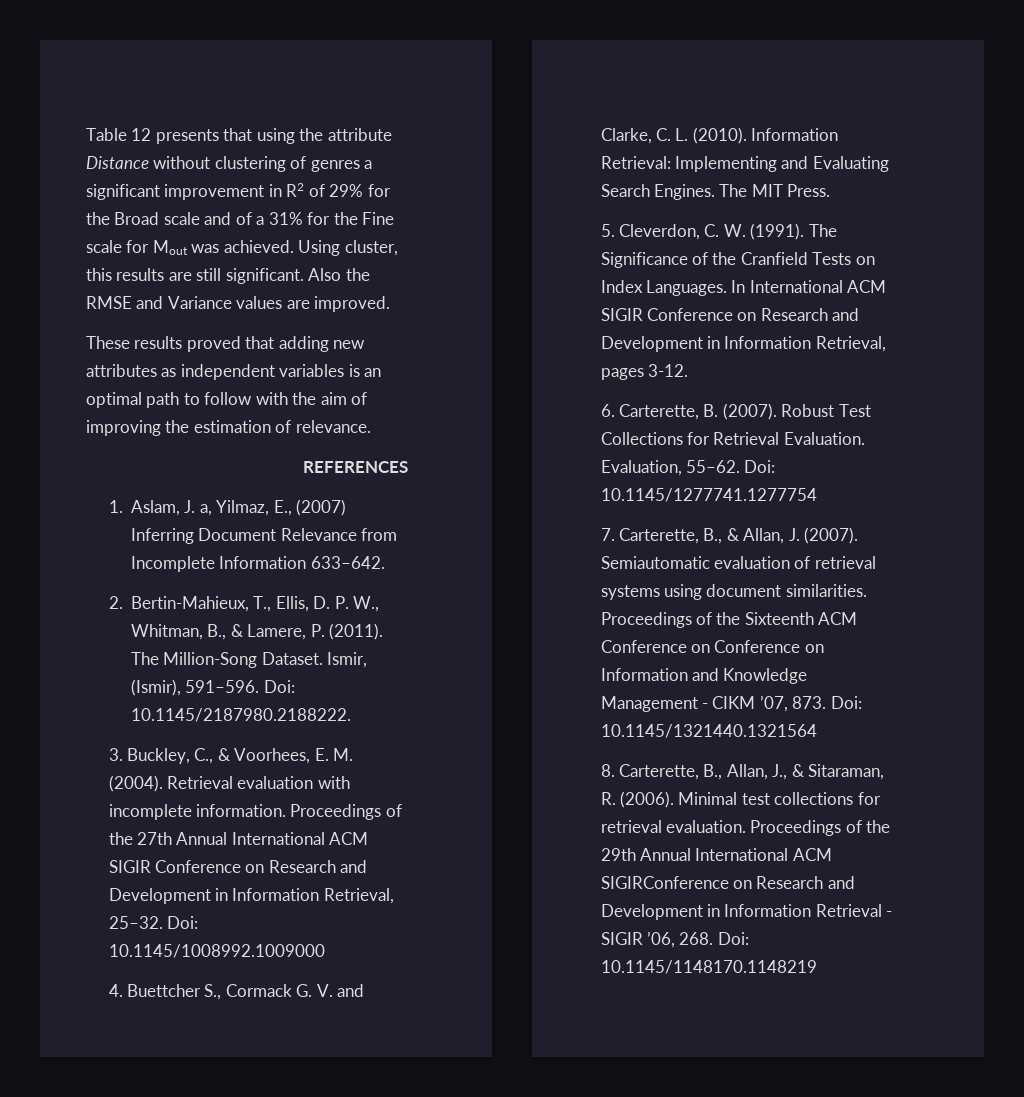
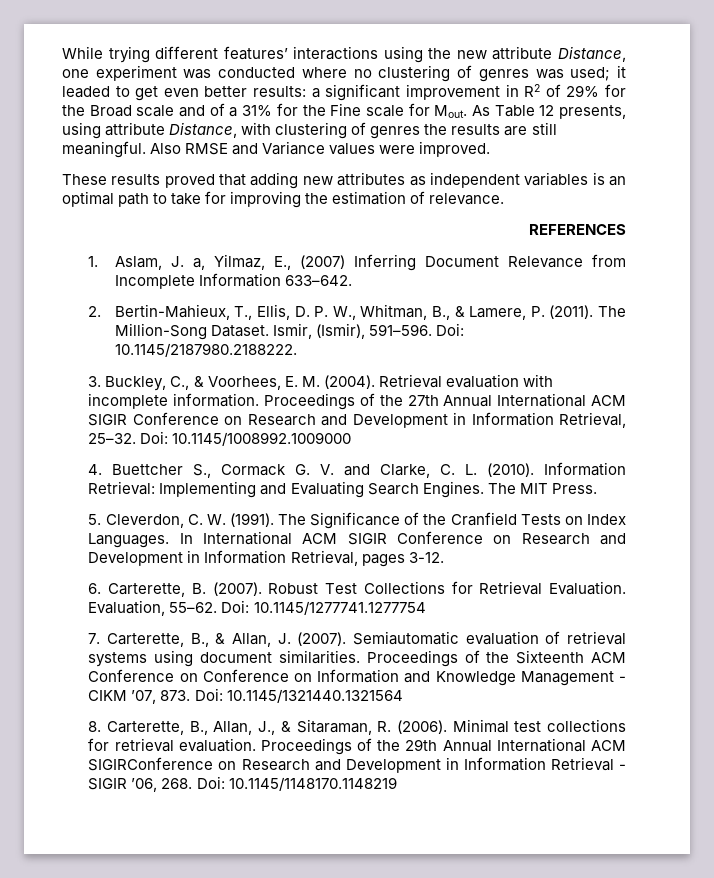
- Table 12 presents that using the attribute Distance without clustering of genres a significant improvement in R2 of 29% for the Broad scale and of a 31% for the Fine scale for Mout was achieved. Using cluster, this results are still significant. Also the RMSE and Variance values are improved.
+ While trying different features’ interactions using the new attribute Distance, one experiment was conducted where no clustering of genres was used; it leaded to get even better results: a significant improvement in R2 of 29% for the Broad scale and of a 31% for the Fine scale for Mout. As Table 12 presents, using attribute Distance, with clustering of genres the results are still meaningful. Also RMSE and Variance values were improved.
- These results proved that adding new attributes as independent variables is an optimal path to follow with the aim of improving the estimation of relevance.
+ These results proved that adding new attributes as independent variables is an optimal path to take for improving the estimation of relevance.

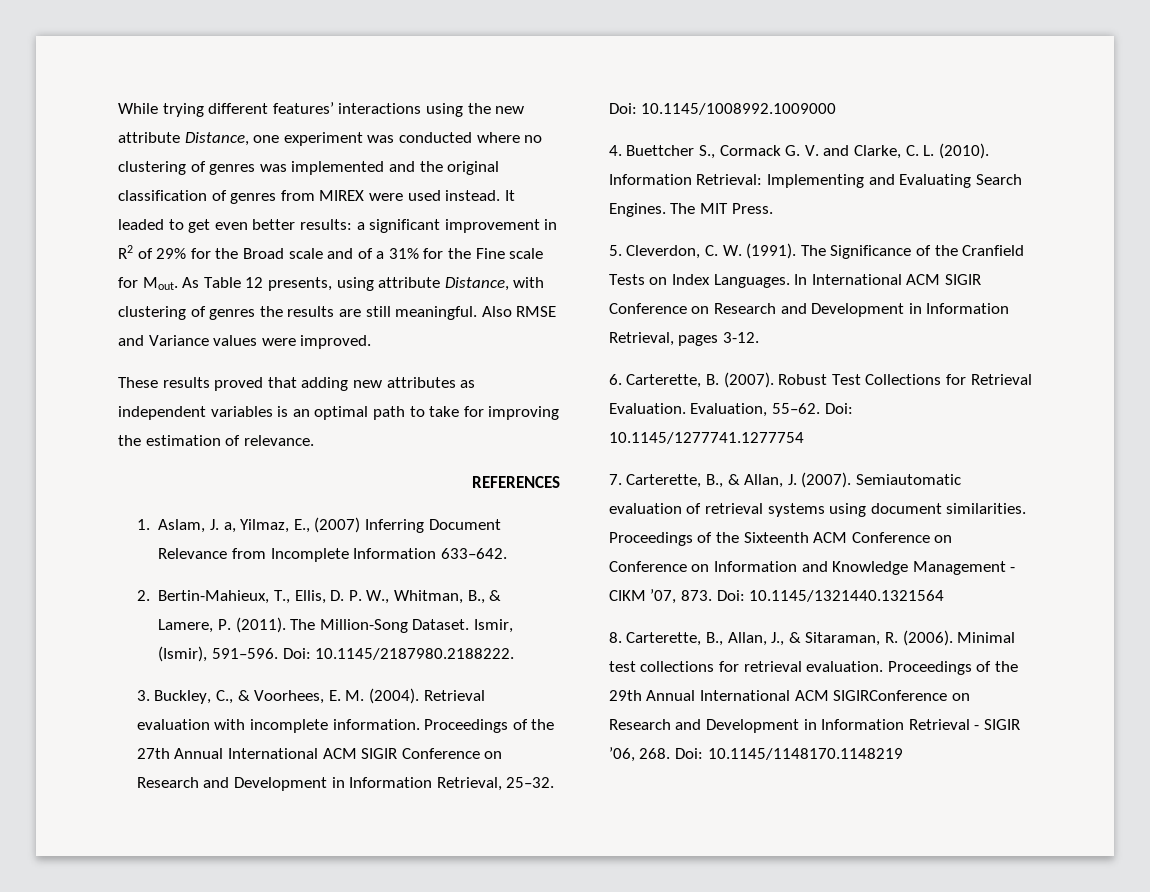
- While trying different features’ interactions using the new attribute Distance, one experiment was conducted where no clustering of genres was used; it leaded to get even better results: a significant improvement in R2 of 29% for the Broad scale and of a 31% for the Fine scale for Mout.
+ While trying different features’ interactions using the new attribute Distance, one experiment was conducted where no clustering of genres was implemented and the original classification of genres from MIREX were used instead. It leaded to get even better results: a significant improvement in R2 of 29% for the Broad scale and of a 31% for the Fine scale for Mout.

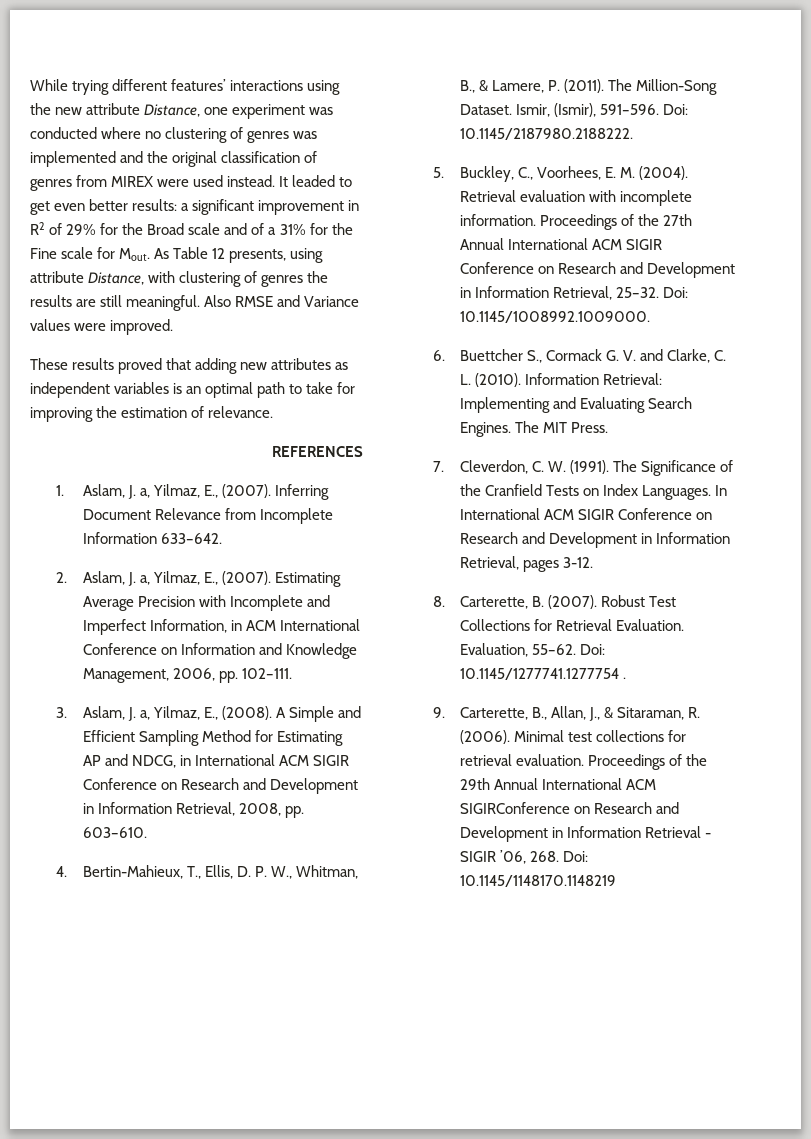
- 1. Aslam, J. a, Yilmaz, E., (2007) Inferring Document Relevance from Incomplete Information 633–642.
+ 1. Aslam, J. a, Yilmaz, E., (2007). Inferring Document Relevance from Incomplete Information 633–642.
- 2. Bertin-Mahieux, T., Ellis, D. P. W., Whitman, B., & Lamere, P. (2011).
+ 2. Aslam, J. a, Yilmaz, E., (2007). Estimating Average Precision with Incomplete and Imperfect Information, in ACM International Conference on Information and Knowledge Management, 2006, pp. 102–111.
+ 3. Aslam, J. a, Yilmaz, E., (2008). A Simple and Efficient Sampling Method for Estimating AP and NDCG, in International ACM SIGIR Conference on Research and Development in Information Retrieval, 2008, pp. 603–610.
+ 4. Bertin-Mahieux, T., Ellis, D. P. W., Whitman, B., & Lamere, P. (2011).
- 3. Buckley, C., & Voorhees, E. M. (2004).
+ 5. Buckley, C., Voorhees, E. M. (2004).
- Doi: 10.1145/1008992.1009000
- 4. Buettcher S., Cormack G. V. and Clarke, C. L. (2010).
+ Doi: 10.1145/1008992.1009000.
+ 6. Buettcher S., Cormack G. V. and Clarke, C. L. (2010).
- 5. Cleverdon, C. W. (1991).
+ 7. Cleverdon, C. W. (1991).
- 6. Carterette, B. (2007).
+ 8. Carterette, B. (2007).
- Doi: 10.1145/1277741.1277754
- 7. Carterette, B., & Allan, J. (2007). Semiautomatic evaluation of retrieval systems using document similarities. Proceedings of the Sixteenth ACM Conference on Conference on Information and Knowledge Management - CIKM ’07, 873. Doi: 10.1145/1321440.1321564
- 8. Carterette, B., Allan, J., & Sitaraman, R. (2006).
+ Doi: 10.1145/1277741.1277754 .
+ 9. Carterette, B., Allan, J., & Sitaraman, R. (2006).

